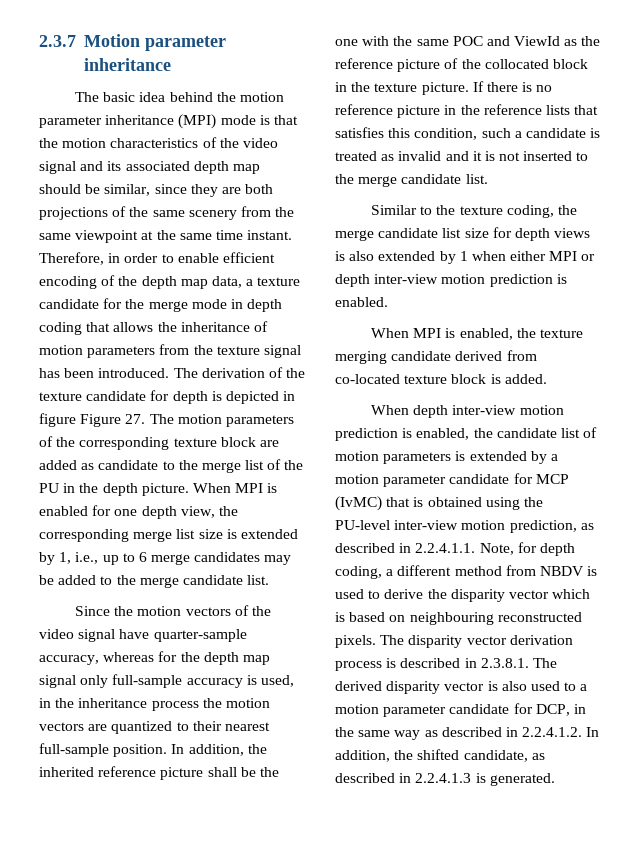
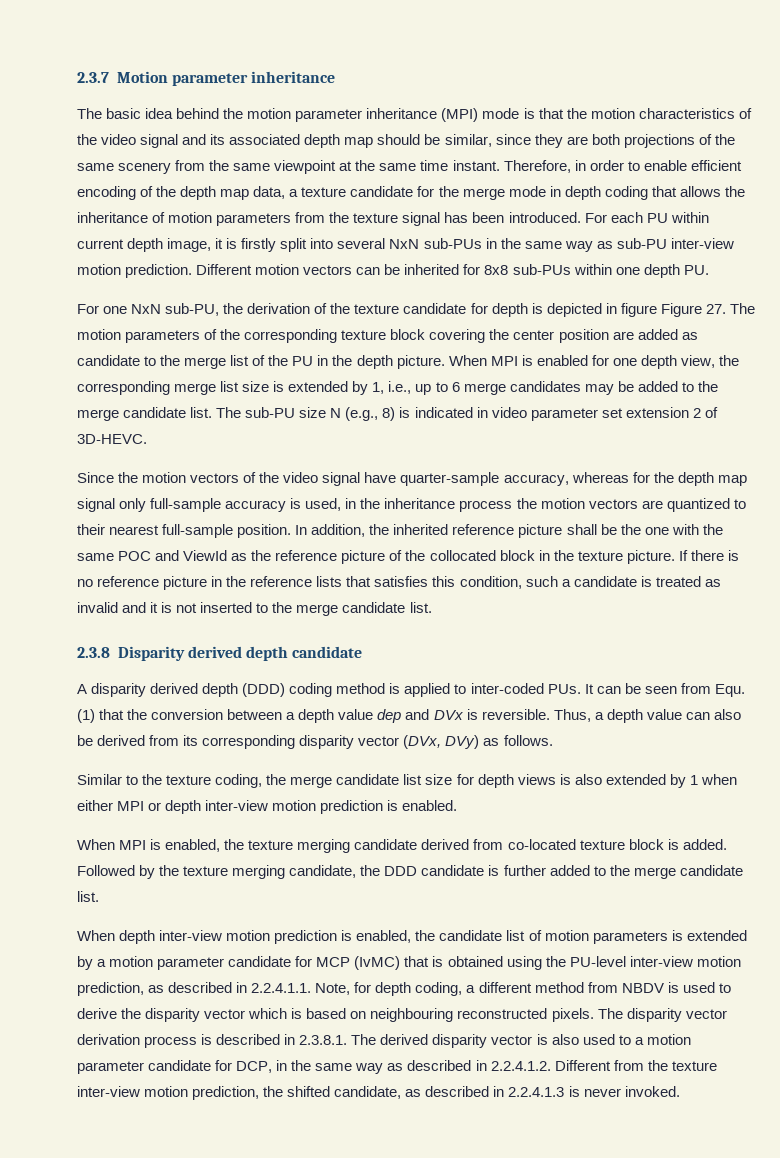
- The derivation of the texture candidate for depth is depicted in figure Figure 27. The motion parameters of the corresponding texture block are added as candidate to the merge list of the PU in the depth picture.
+ For each PU within current depth image, it is firstly split into several NxN sub-PUs in the same way as sub-PU inter-view motion prediction. Different motion vectors can be inherited for 8x8 sub-PUs within one depth PU.
+ For one NxN sub-PU, the derivation of the texture candidate for depth is depicted in figure Figure 27. The motion parameters of the corresponding texture block covering the center position are added as candidate to the merge list of the PU in the depth picture.
+ The sub-PU size N (e.g., 8) is indicated in video parameter set extension 2 of 3D-HEVC.
+ 2.3.8 Disparity derived depth candidate
+ A disparity derived depth (DDD) coding method is applied to inter-coded PUs. It can be seen from Equ. (1) that the conversion between a depth value dep and DVx is reversible. Thus, a depth value can also be derived from its corresponding disparity vector (DVx, DVy) as follows.
+ Followed by the texture merging candidate, the DDD candidate is further added to the merge candidate list.
- The disparity vector derivation process is described in 2.3.8.1. The derived disparity vector is also used to a motion parameter candidate for DCP, in the same way as described in 2.2.4.1.2. In addition, the shifted candidate, as described in 2.2.4.1.3 is generated.
+ The disparity vector derivation process is described in 2.3.8.1. The derived disparity vector is also used to a motion parameter candidate for DCP, in the same way as described in 2.2.4.1.2. Different from the texture inter-view motion prediction, the shifted candidate, as described in 2.2.4.1.3 is never invoked.

